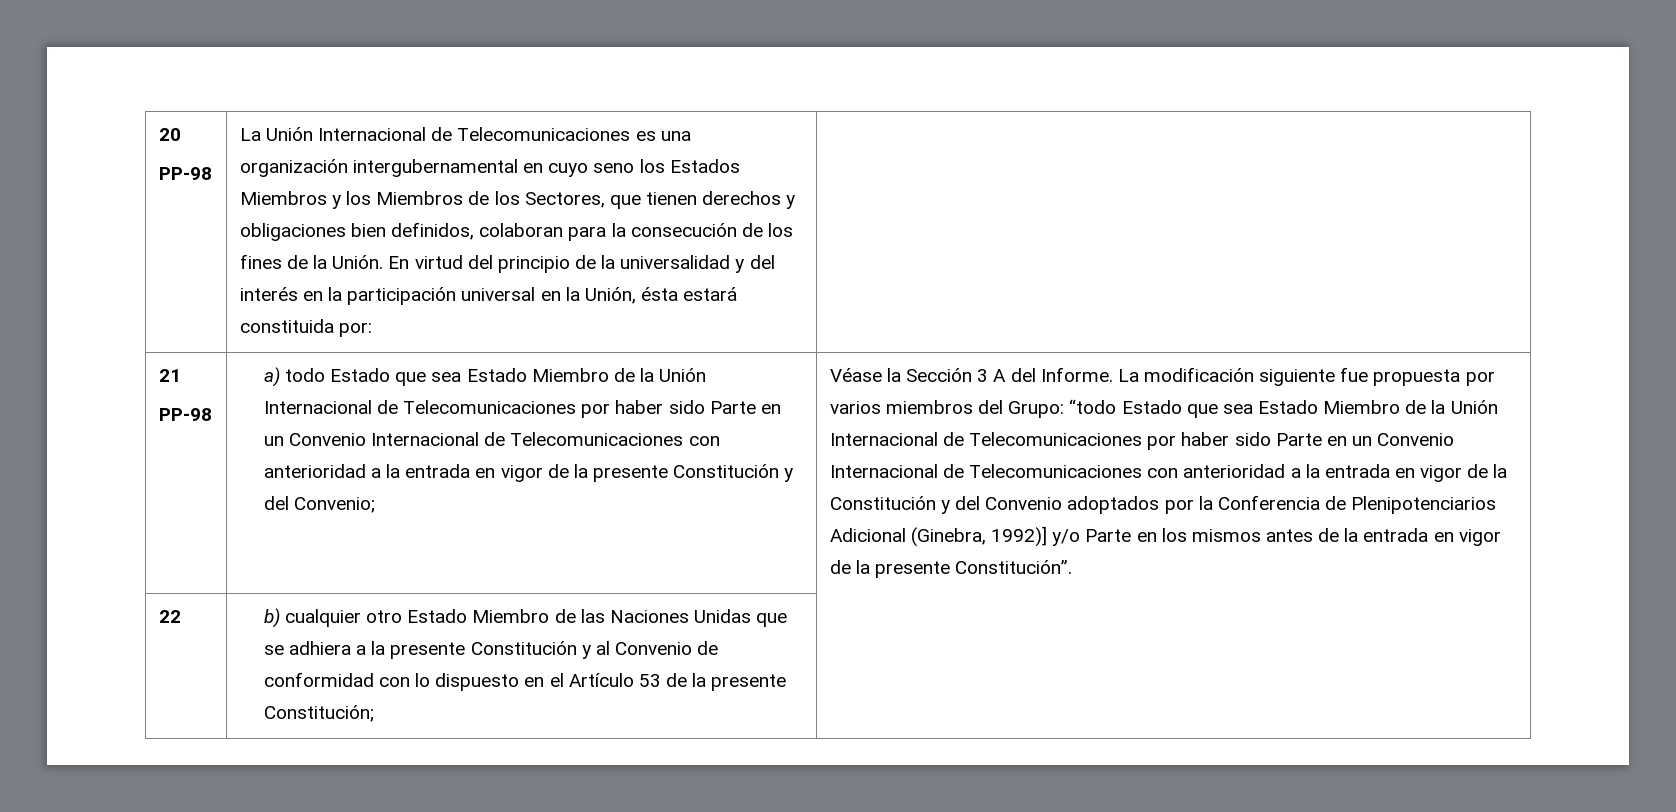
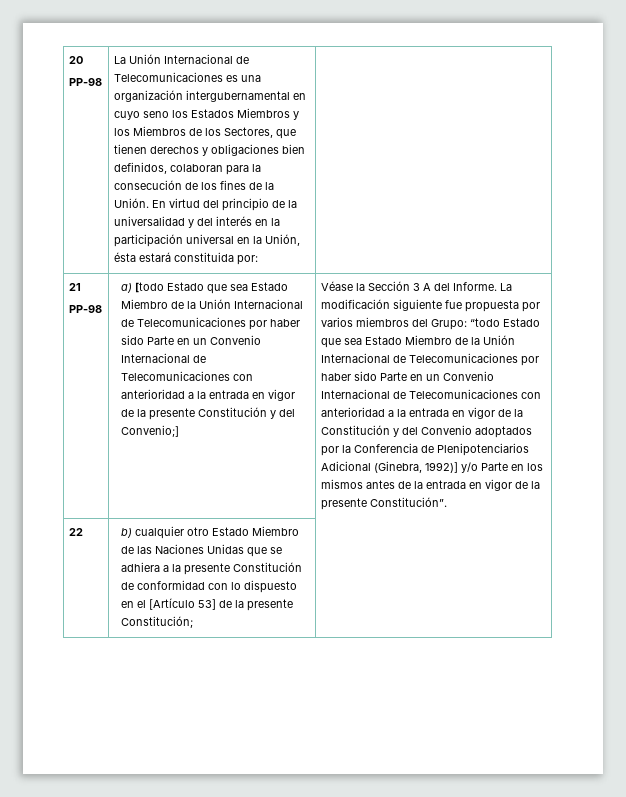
- a) todo Estado que sea Estado Miembro de la Unión Internacional de Telecomunicaciones por haber sido Parte en un Convenio Internacional de Telecomunicaciones con anterioridad a la entrada en vigor de la presente Constitución y del Convenio;
+ a) [todo Estado que sea Estado Miembro de la Unión Internacional de Telecomunicaciones por haber sido Parte en un Convenio Internacional de Telecomunicaciones con anterioridad a la entrada en vigor de la presente Constitución y del Convenio;]
- 22 | b) cualquier otro Estado Miembro de las Naciones Unidas que se adhiera a la presente Constitución y al Convenio de conformidad con lo dispuesto en el Artículo 53 de la presente Constitución; |
+ 22 | b) cualquier otro Estado Miembro de las Naciones Unidas que se adhiera a la presente Constitución de conformidad con lo dispuesto en el [Artículo 53] de la presente Constitución; |

